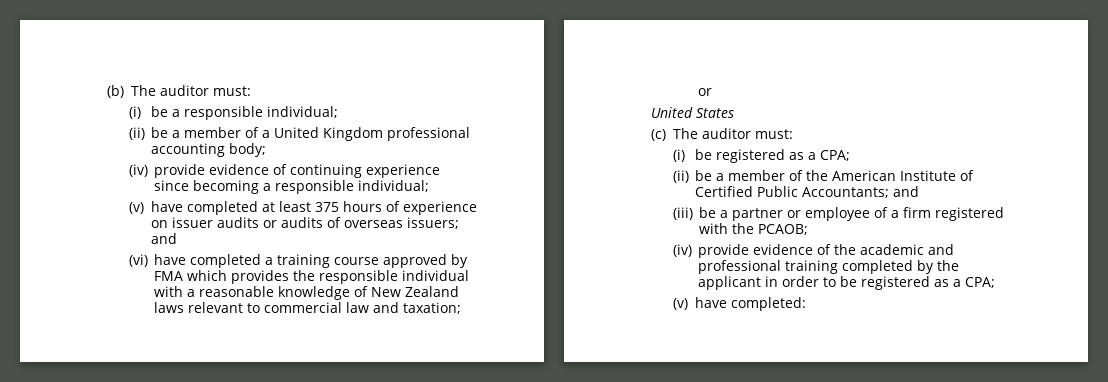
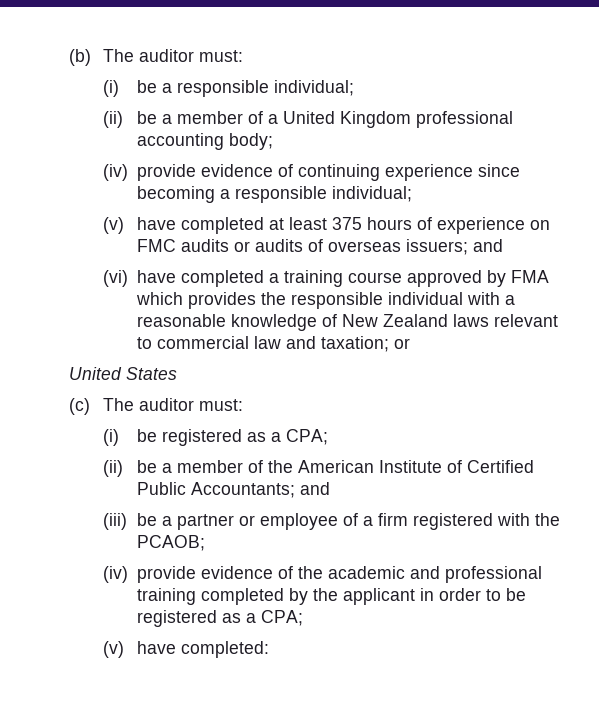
- (v) have completed at least 375 hours of experience on issuer audits or audits of overseas issuers; and
+ (v) have completed at least 375 hours of experience on FMC audits or audits of overseas issuers; and

